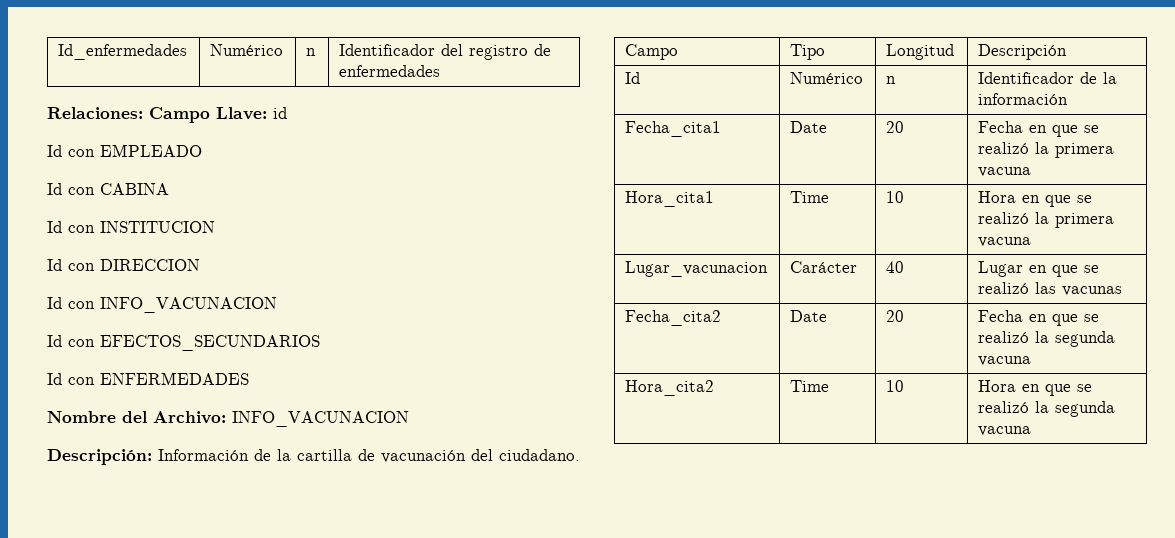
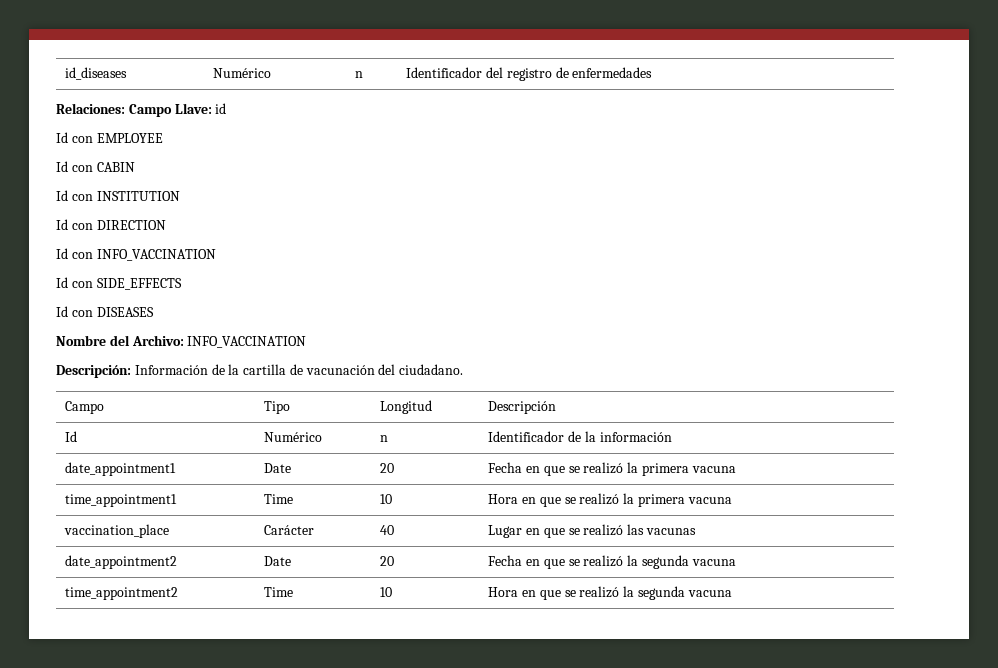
- Id_enfermedades | Numérico | n | Identificador del registro de enfermedades
+ id_diseases | Numérico | n | Identificador del registro de enfermedades
- Id con EMPLEADO
- Id con CABINA
- Id con INSTITUCION
- Id con DIRECCION
- Id con INFO_VACUNACION
- Id con EFECTOS_SECUNDARIOS
- Id con ENFERMEDADES
+ Id con EMPLOYEE
+ Id con CABIN
+ Id con INSTITUTION
+ Id con DIRECTION
+ Id con INFO_VACCINATION
+ Id con SIDE_EFFECTS
+ Id con DISEASES
- Nombre del Archivo: INFO_VACUNACION
+ Nombre del Archivo: INFO_VACCINATION
- Fecha_cita1 | Date | 20 | Fecha en que se realizó la primera vacuna
+ date_appointment1 | Date | 20 | Fecha en que se realizó la primera vacuna
- Hora_cita1 | Time | 10 | Hora en que se realizó la primera vacuna
+ time_appointment1 | Time | 10 | Hora en que se realizó la primera vacuna
- Lugar_vacunacion | Carácter | 40 | Lugar en que se realizó las vacunas
+ vaccination_place | Carácter | 40 | Lugar en que se realizó las vacunas
- Fecha_cita2 | Date | 20 | Fecha en que se realizó la segunda vacuna
+ date_appointment2 | Date | 20 | Fecha en que se realizó la segunda vacuna
- Hora_cita2 | Time | 10 | Hora en que se realizó la segunda vacuna
+ time_appointment2 | Time | 10 | Hora en que se realizó la segunda vacuna

